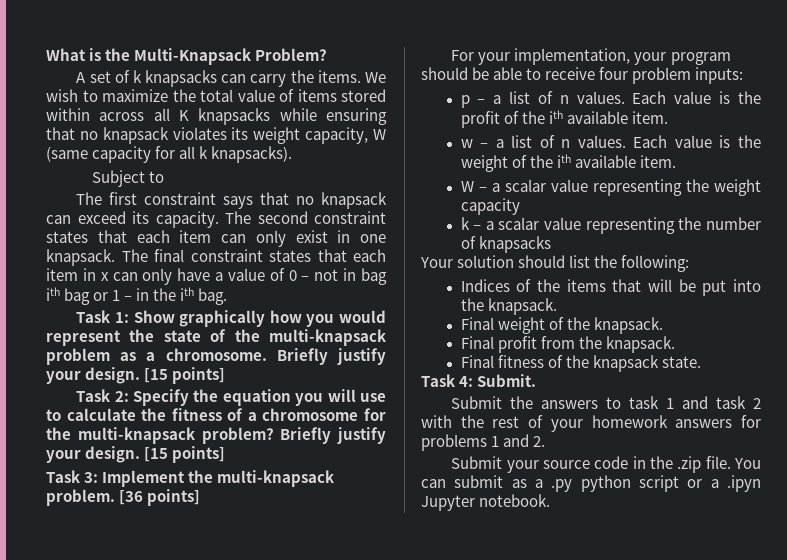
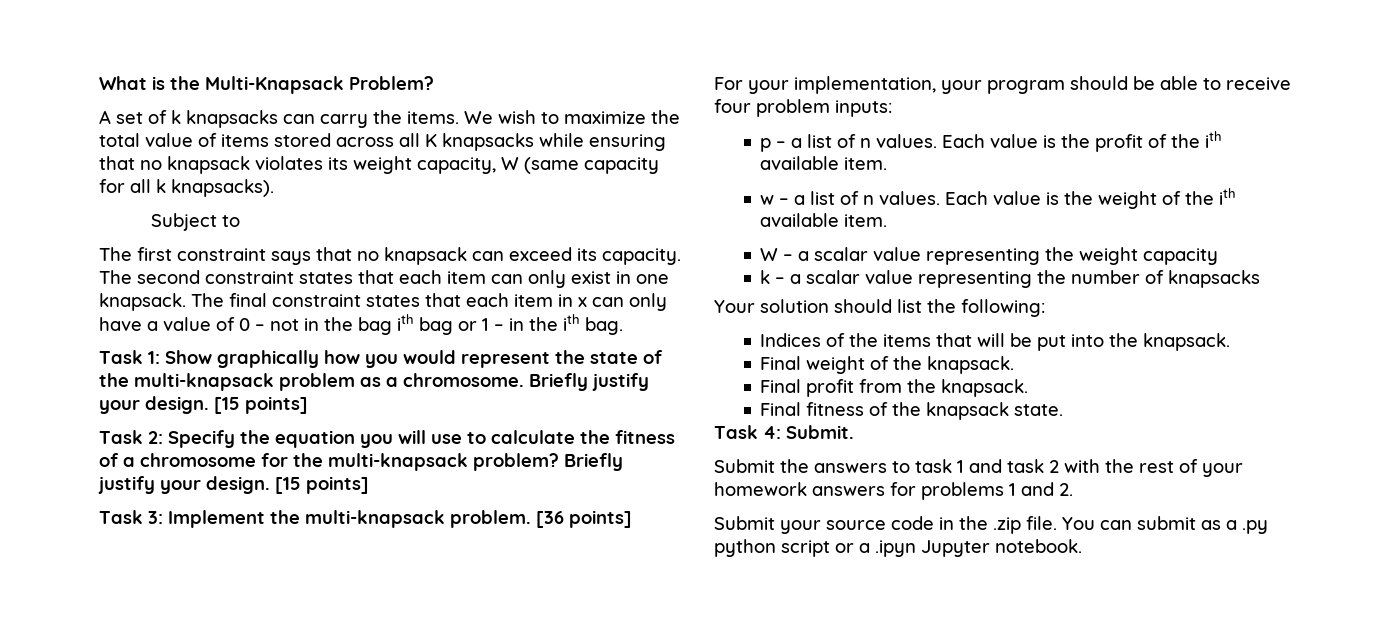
- We wish to maximize the total value of items stored within across all K knapsacks while ensuring that no knapsack violates its weight capacity, W (same capacity for all k knapsacks).
+ We wish to maximize the total value of items stored across all K knapsacks while ensuring that no knapsack violates its weight capacity, W (same capacity for all k knapsacks).
- The final constraint states that each item in x can only have a value of 0 – not in bag ith bag or 1 – in the ith bag.
+ The final constraint states that each item in x can only have a value of 0 – not in the bag ith bag or 1 – in the ith bag.

